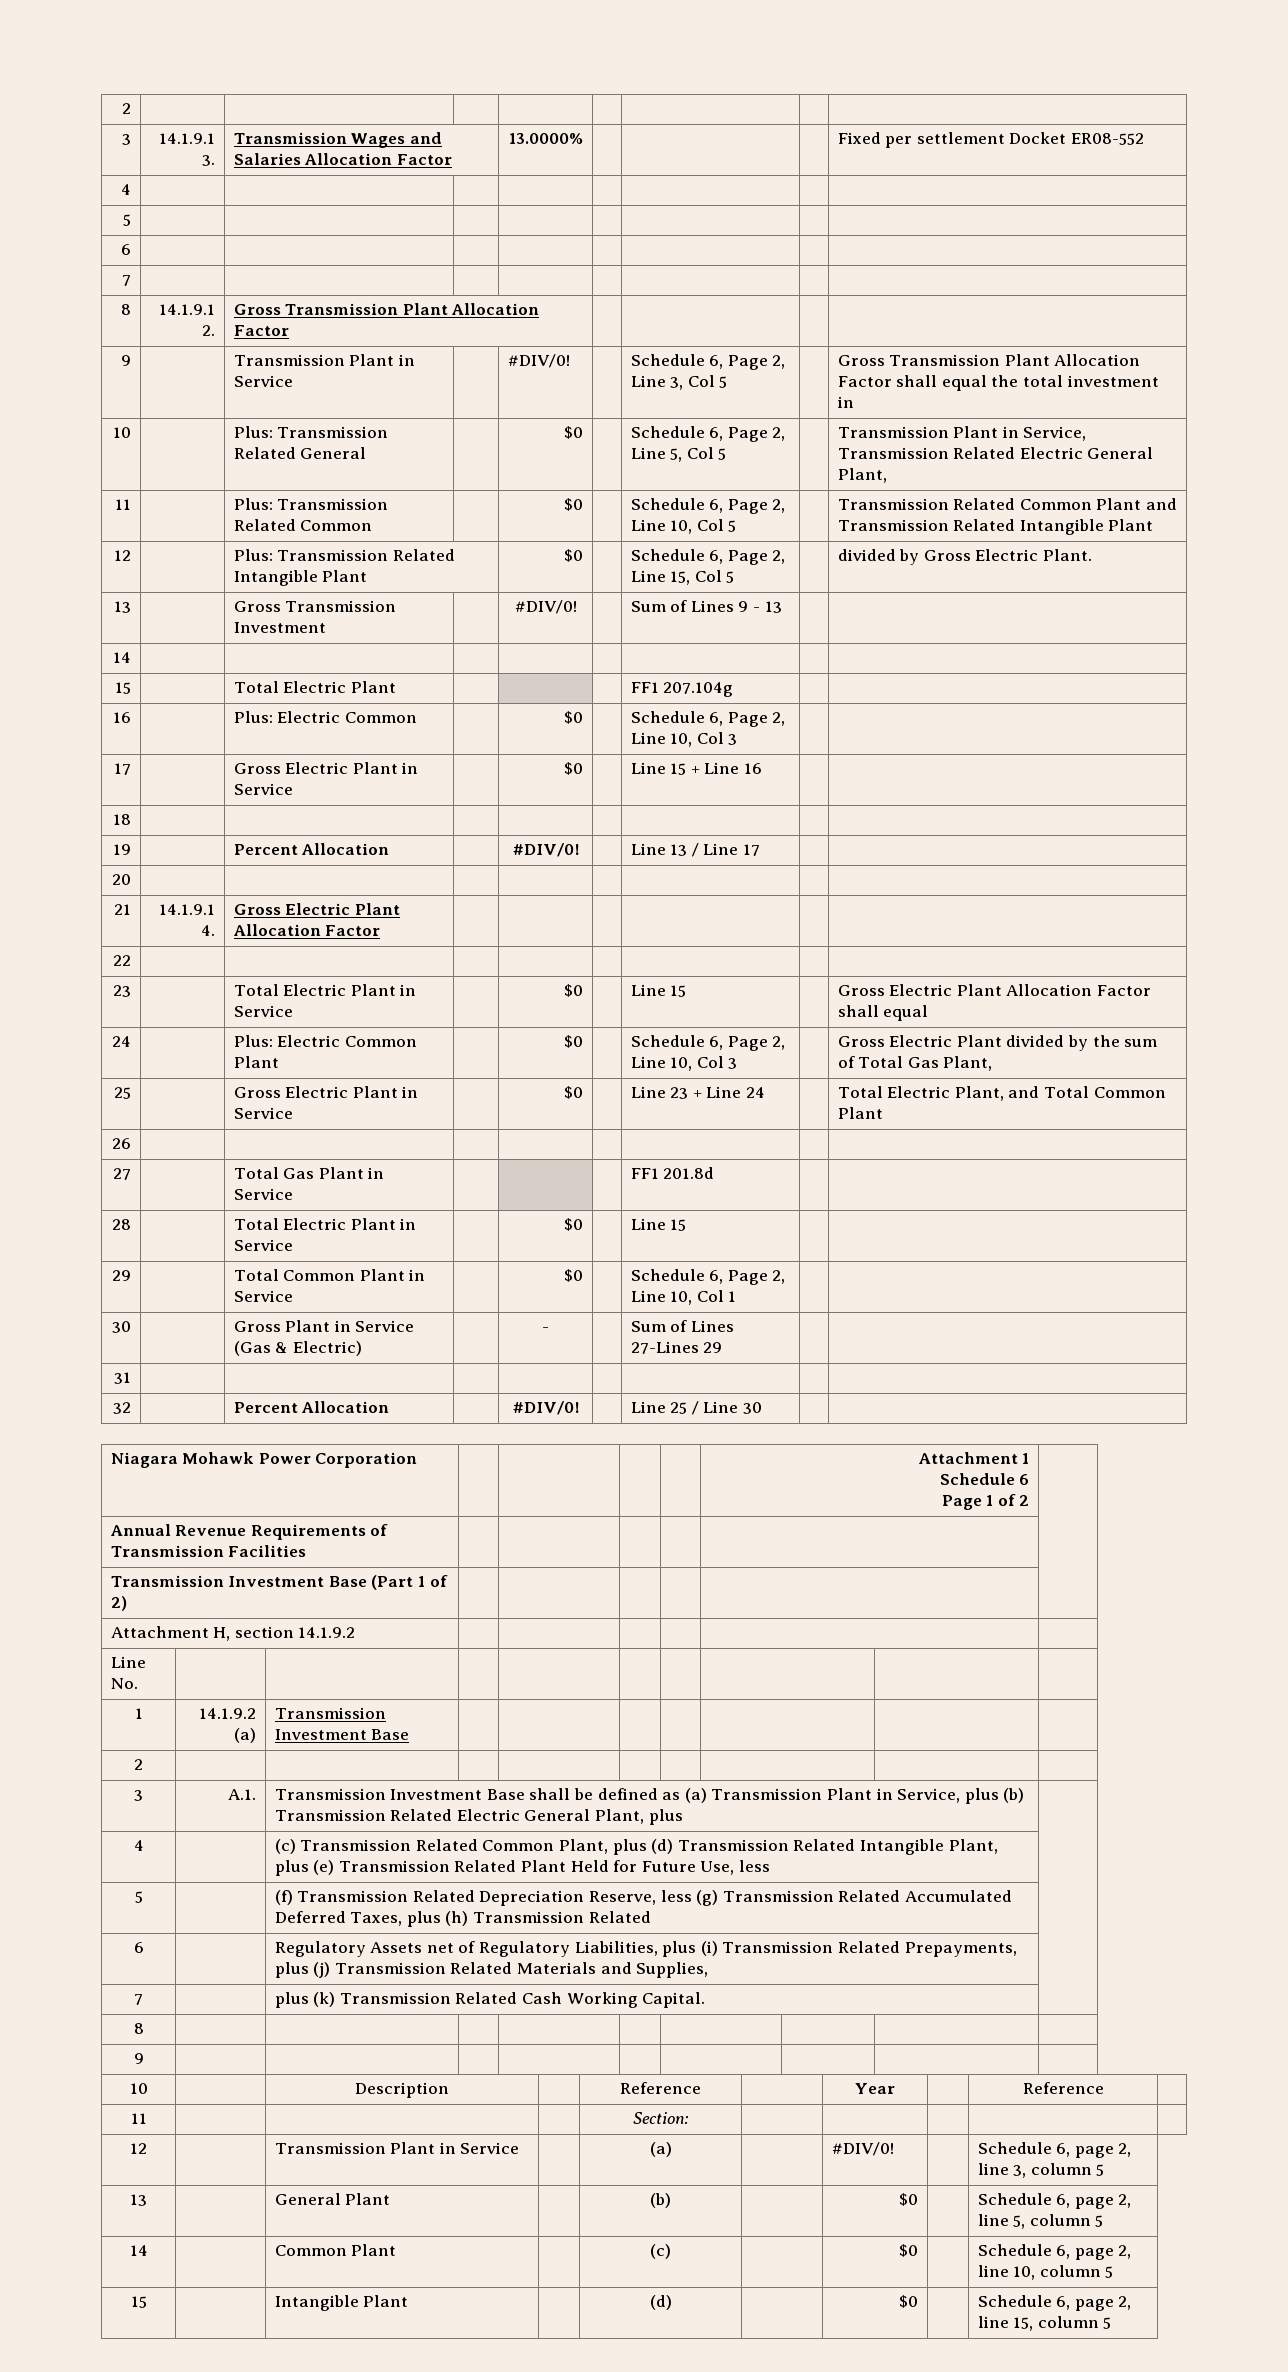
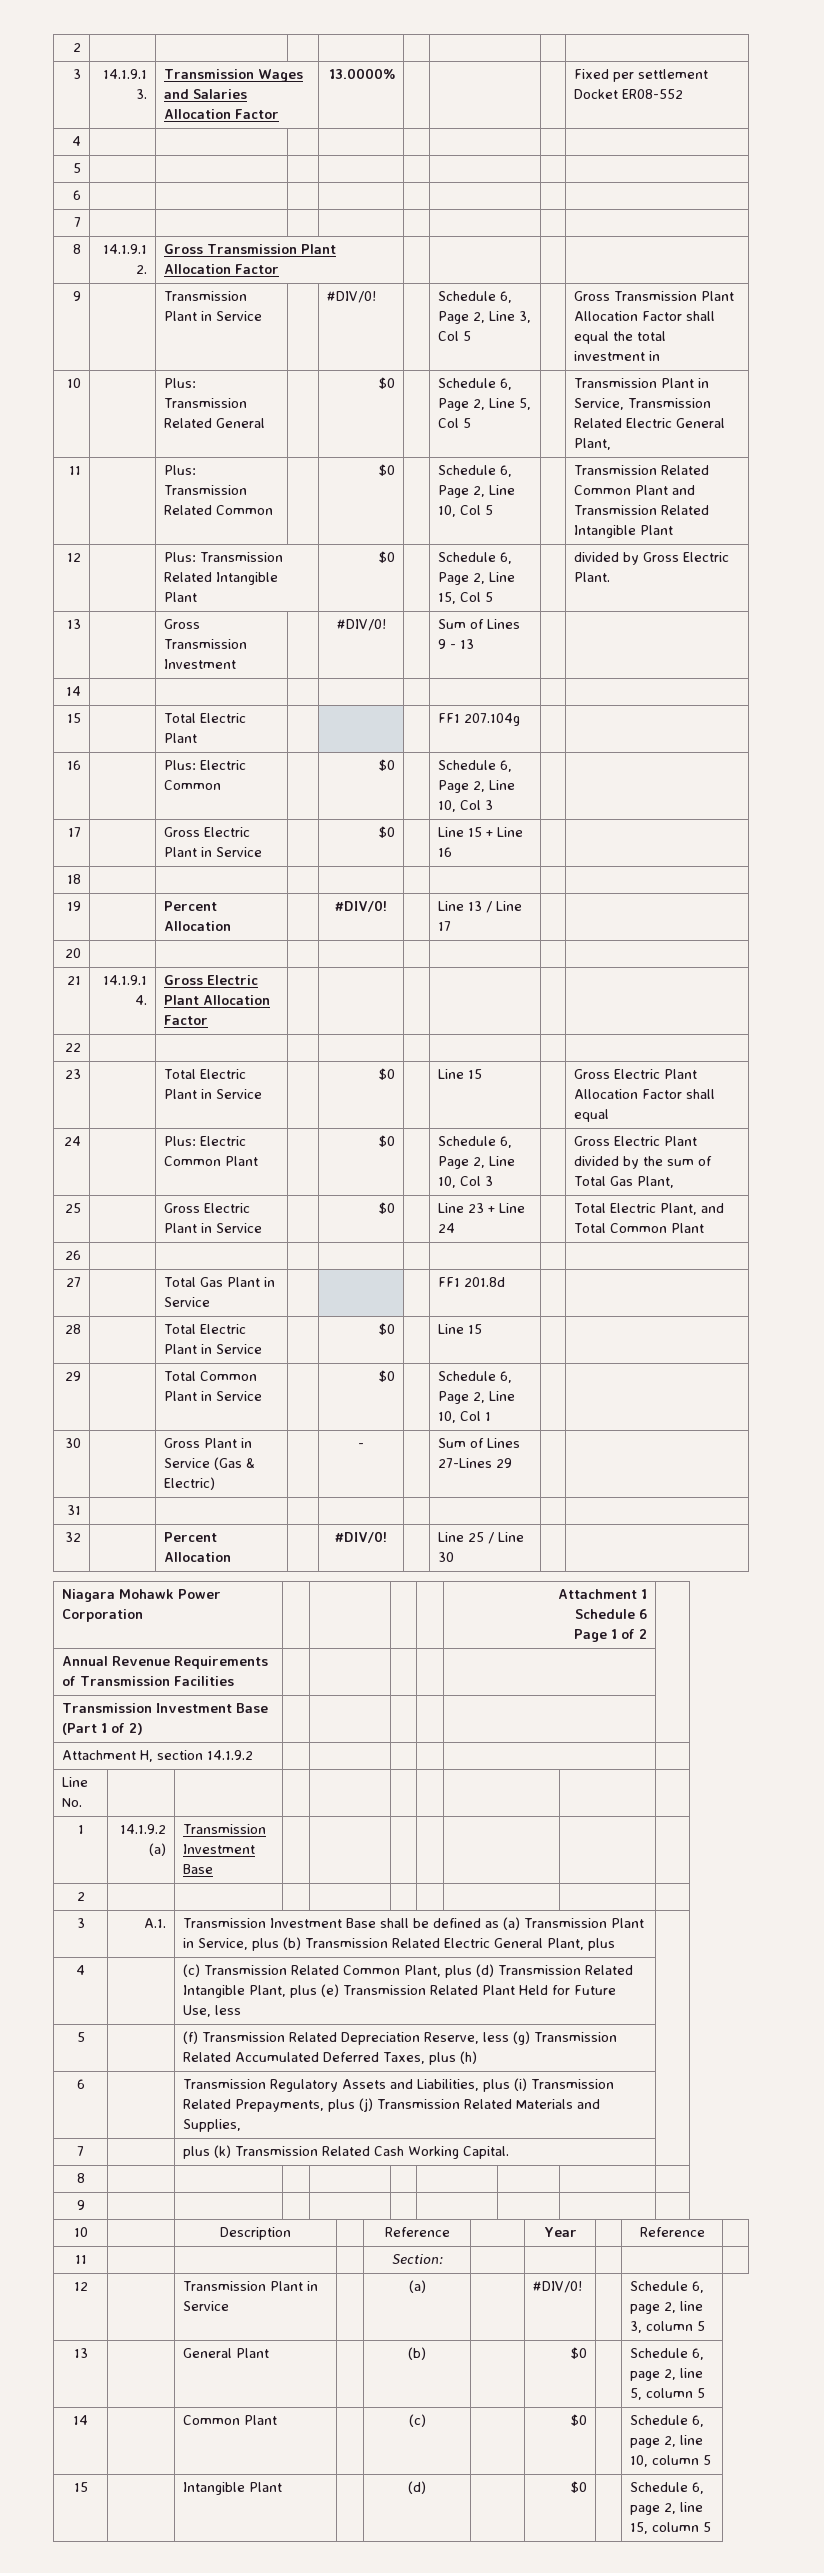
- 5 | | (f) Transmission Related Depreciation Reserve, less (g) Transmission Related Accumulated Deferred Taxes, plus (h) Transmission Related |
- 6 | | Regulatory Assets net of Regulatory Liabilities, plus (i) Transmission Related Prepayments, plus (j) Transmission Related Materials and Supplies, |
+ 5 | | (f) Transmission Related Depreciation Reserve, less (g) Transmission Related Accumulated Deferred Taxes, plus (h) |
+ 6 | | Transmission Regulatory Assets and Liabilities, plus (i) Transmission Related Prepayments, plus (j) Transmission Related Materials and Supplies, |

